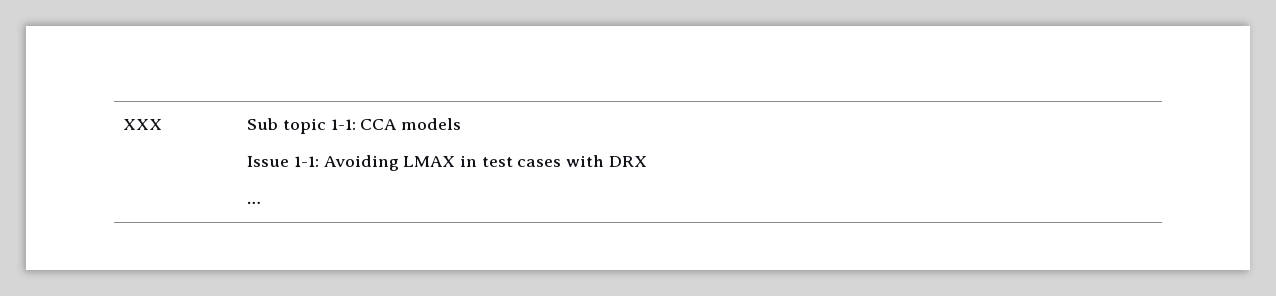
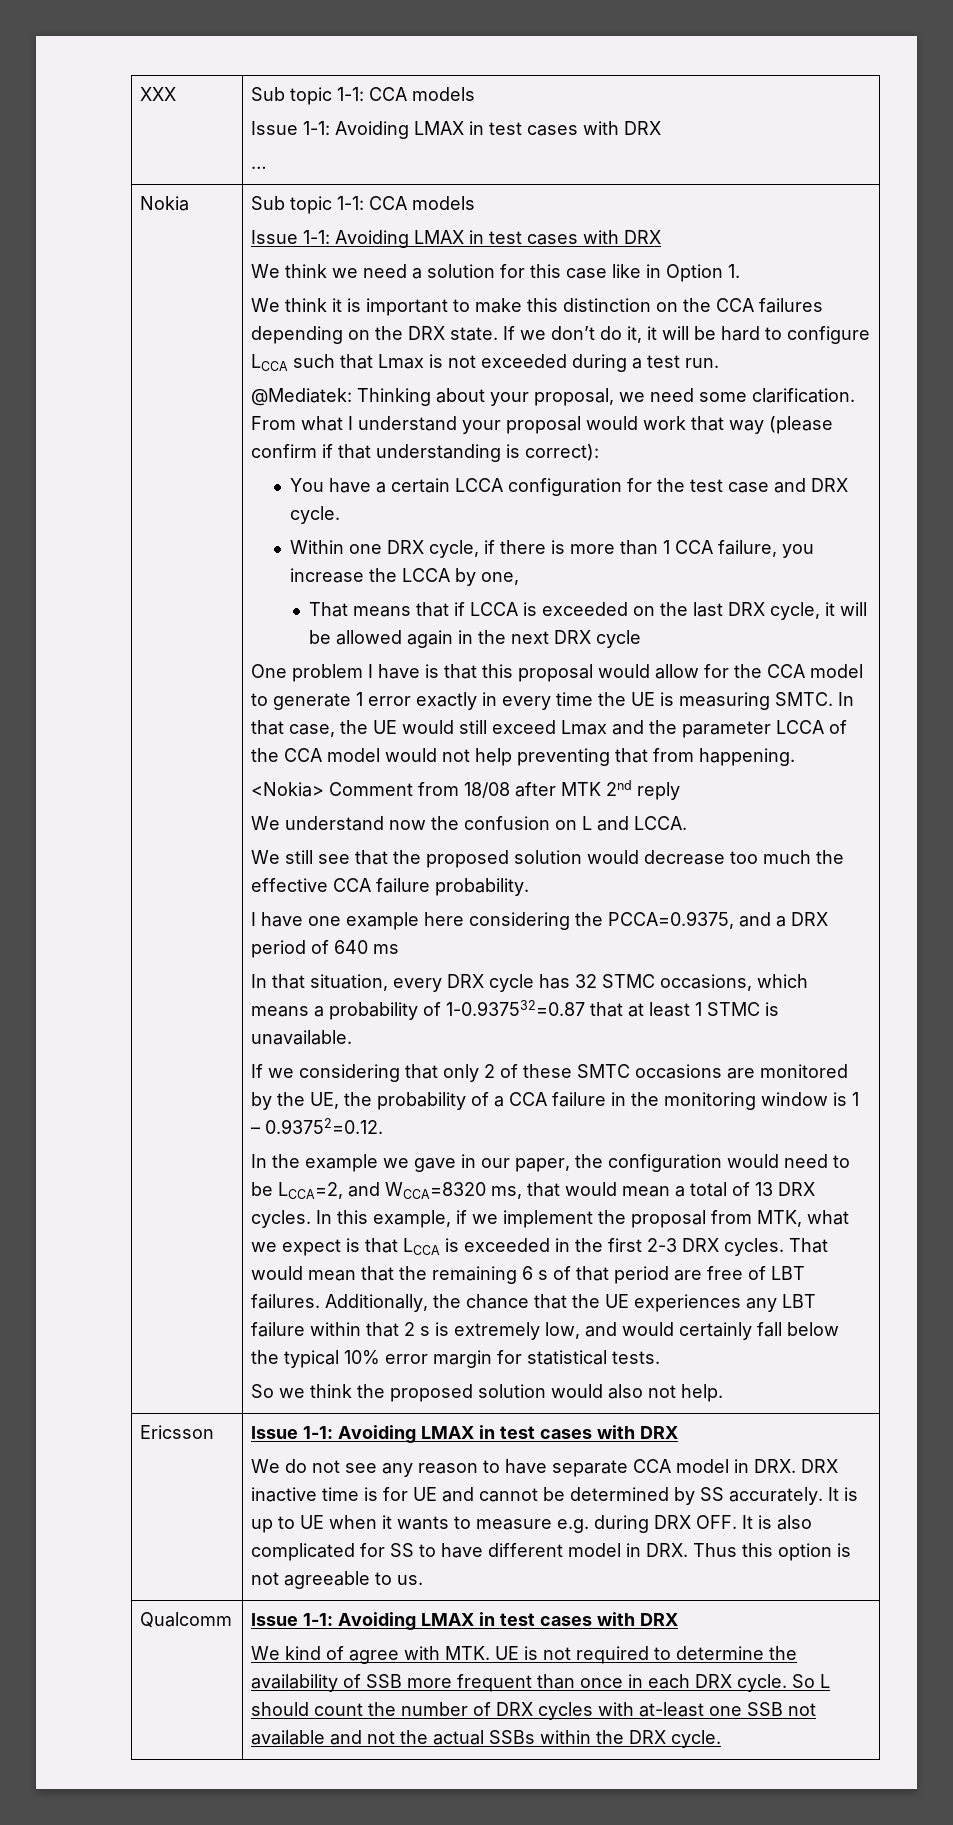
+ Nokia | Sub topic 1-1: CCA models
+ Issue 1-1: Avoiding LMAX in test cases with DRX
+ We think we need a solution for this case like in Option 1.
+ We think it is important to make this distinction on the CCA failures depending on the DRX state. If we don’t do it, it will be hard to configure LCCA such that Lmax is not exceeded during a test run.
+ @Mediatek: Thinking about your proposal, we need some clarification. From what I understand your proposal would work that way (please confirm if that understanding is correct):
+ You have a certain LCCA configuration for the test case and DRX cycle.
+ Within one DRX cycle, if there is more than 1 CCA failure, you increase the LCCA by one,
+ That means that if LCCA is exceeded on the last DRX cycle, it will be allowed again in the next DRX cycle
+ One problem I have is that this proposal would allow for the CCA model to generate 1 error exactly in every time the UE is measuring SMTC. In that case, the UE would still exceed Lmax and the parameter LCCA of the CCA model would not help preventing that from happening.
+ <Nokia> Comment from 18/08 after MTK 2nd reply
+ We understand now the confusion on L and LCCA.
+ We still see that the proposed solution would decrease too much the effective CCA failure probability.
+ I have one example here considering the PCCA=0.9375, and a DRX period of 640 ms
+ In that situation, every DRX cycle has 32 STMC occasions, which means a probability of 1-0.937532=0.87 that at least 1 STMC is unavailable.
+ If we considering that only 2 of these SMTC occasions are monitored by the UE, the probability of a CCA failure in the monitoring window is 1 – 0.93752=0.12.
+ In the example we gave in our paper, the configuration would need to be LCCA=2, and WCCA=8320 ms, that would mean a total of 13 DRX cycles. In this example, if we implement the proposal from MTK, what we expect is that LCCA is exceeded in the first 2-3 DRX cycles. That would mean that the remaining 6 s of that period are free of LBT failures. Additionally, the chance that the UE experiences any LBT failure within that 2 s is extremely low, and would certainly fall below the typical 10% error margin for statistical tests.
+ So we think the proposed solution would also not help.
+ Ericsson | Issue 1-1: Avoiding LMAX in test cases with DRX
+ We do not see any reason to have separate CCA model in DRX. DRX inactive time is for UE and cannot be determined by SS accurately. It is up to UE when it wants to measure e.g. during DRX OFF. It is also complicated for SS to have different model in DRX. Thus this option is not agreeable to us.
+ Qualcomm | Issue 1-1: Avoiding LMAX in test cases with DRX
+ We kind of agree with MTK. UE is not required to determine the availability of SSB more frequent than once in each DRX cycle. So L should count the number of DRX cycles with at-least one SSB not available and not the actual SSBs within the DRX cycle.

